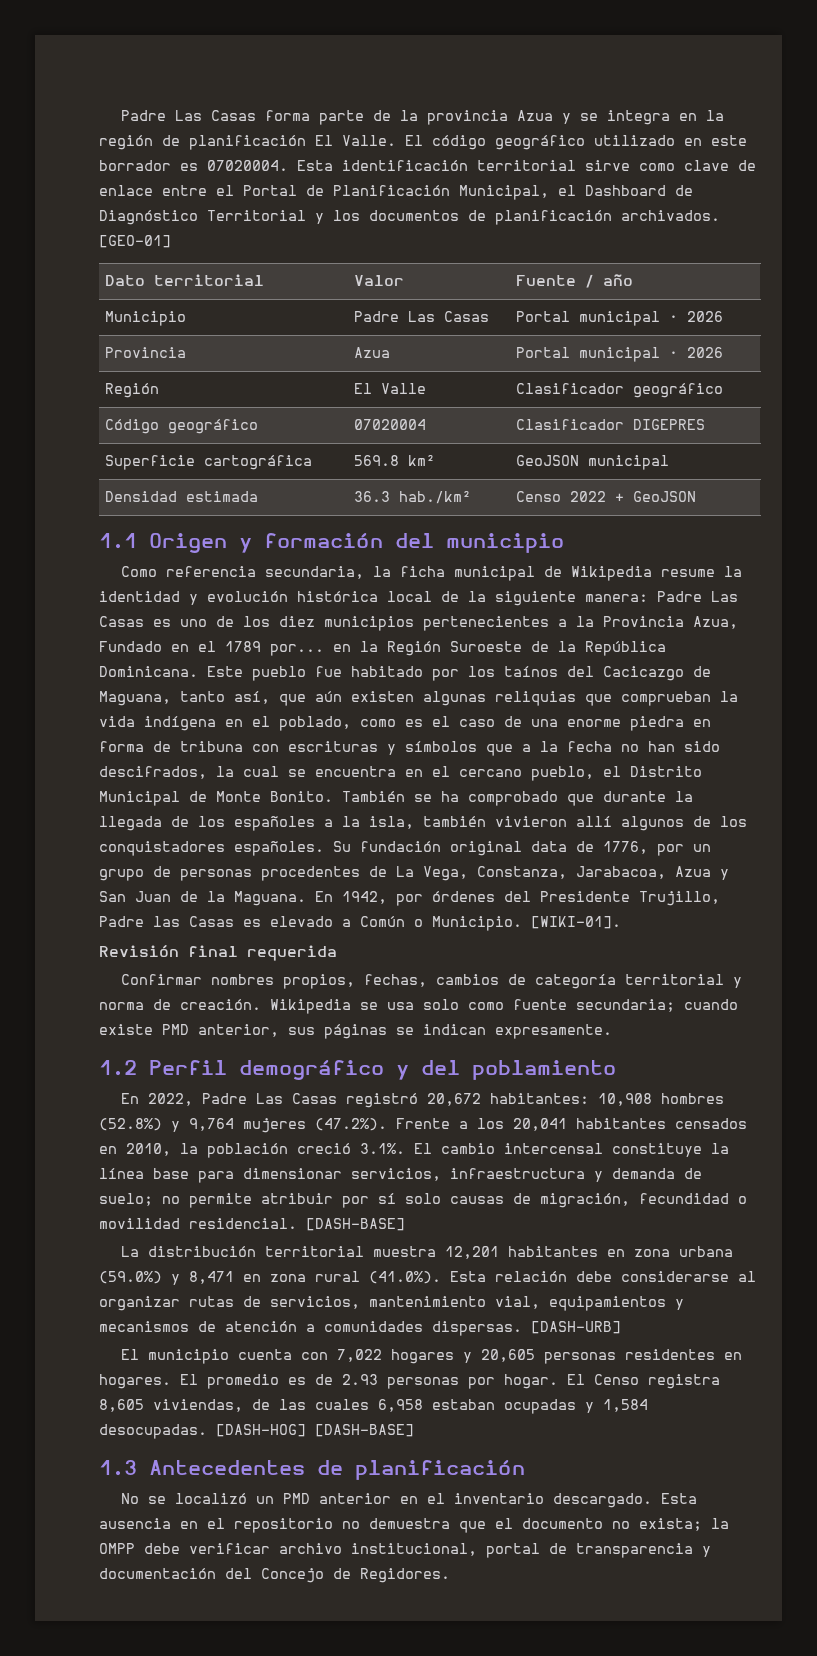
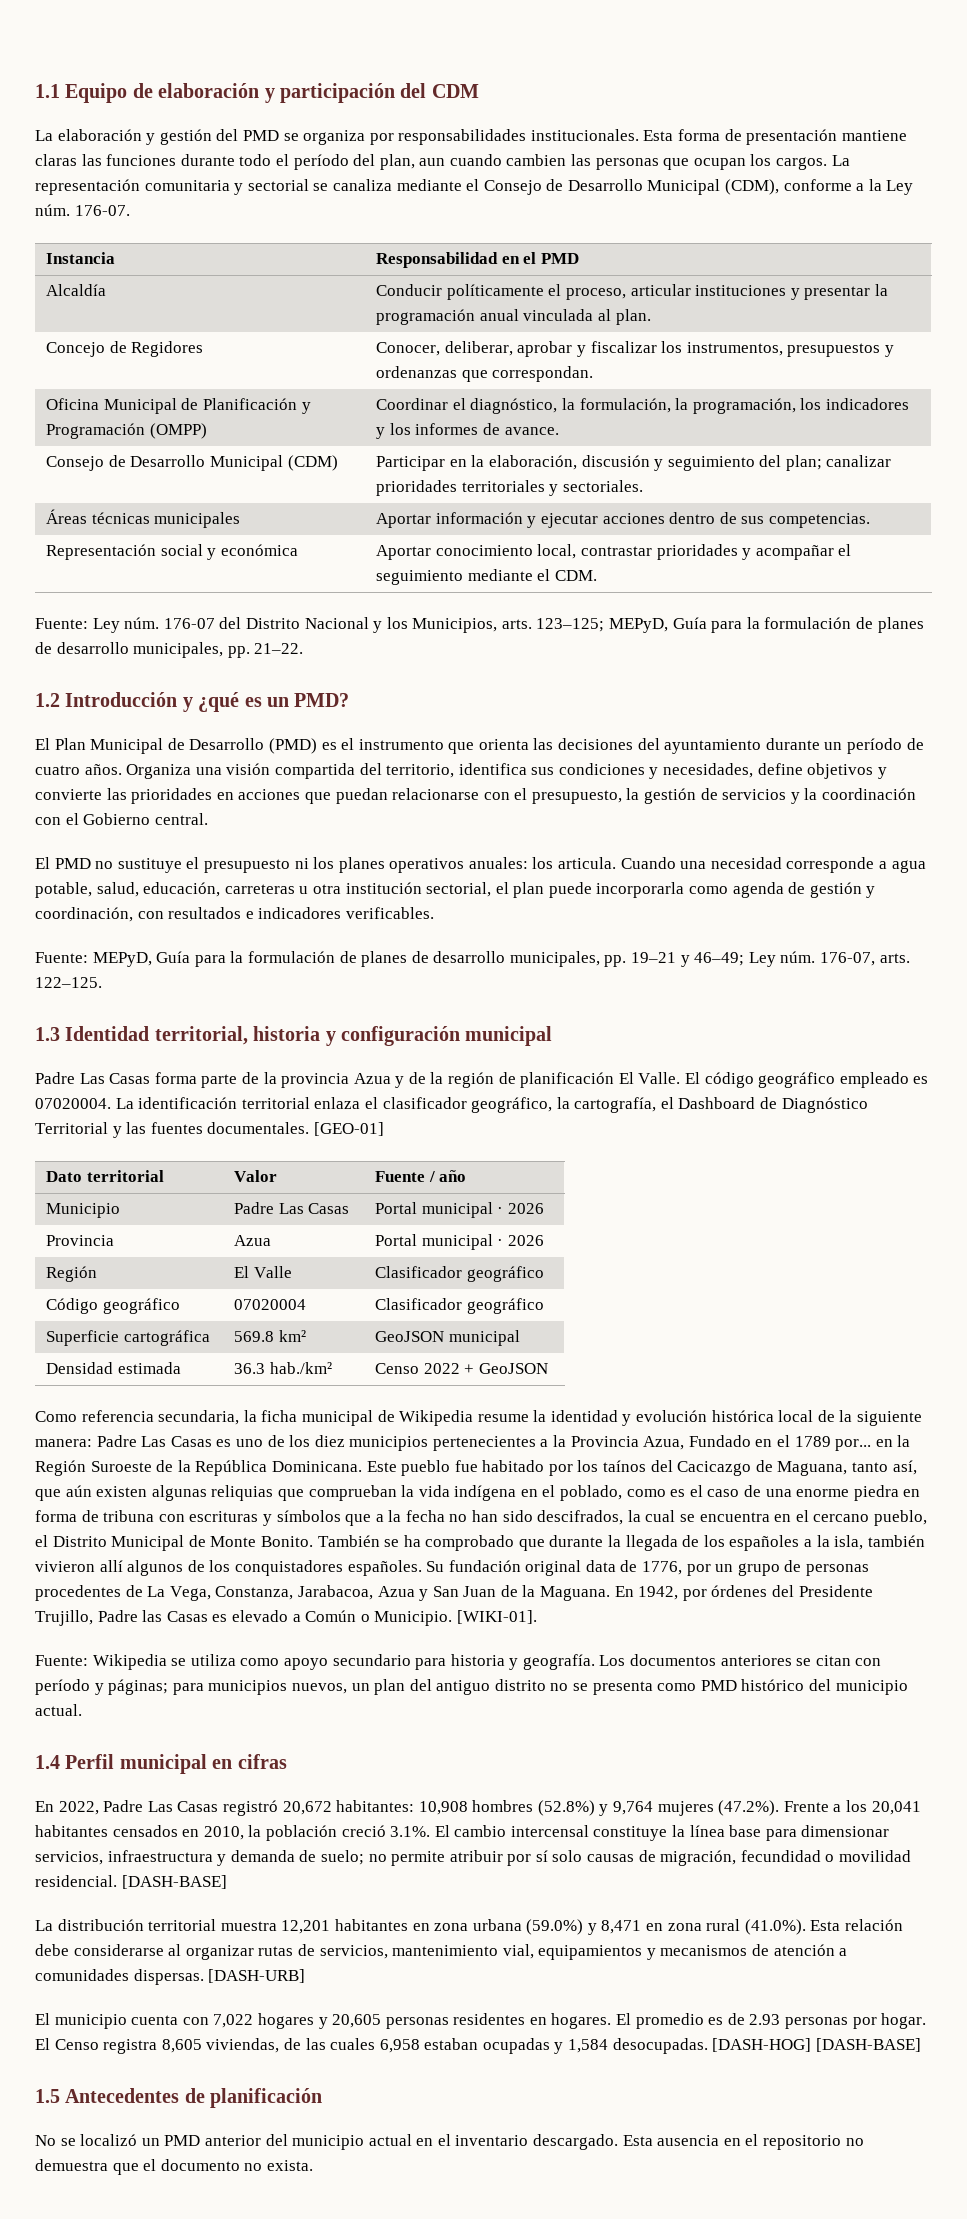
+ 1.1 Equipo de elaboración y participación del CDM
+ La elaboración y gestión del PMD se organiza por responsabilidades institucionales. Esta forma de presentación mantiene claras las funciones durante todo el período del plan, aun cuando cambien las personas que ocupan los cargos. La representación comunitaria y sectorial se canaliza mediante el Consejo de Desarrollo Municipal (CDM), conforme a la Ley núm. 176-07.
+ Instancia | Responsabilidad en el PMD
+ Alcaldía | Conducir políticamente el proceso, articular instituciones y presentar la programación anual vinculada al plan.
+ Concejo de Regidores | Conocer, deliberar, aprobar y fiscalizar los instrumentos, presupuestos y ordenanzas que correspondan.
+ Oficina Municipal de Planificación y Programación (OMPP) | Coordinar el diagnóstico, la formulación, la programación, los indicadores y los informes de avance.
+ Consejo de Desarrollo Municipal (CDM) | Participar en la elaboración, discusión y seguimiento del plan; canalizar prioridades territoriales y sectoriales.
+ Áreas técnicas municipales | Aportar información y ejecutar acciones dentro de sus competencias.
+ Representación social y económica | Aportar conocimiento local, contrastar prioridades y acompañar el seguimiento mediante el CDM.
+ Fuente: Ley núm. 176-07 del Distrito Nacional y los Municipios, arts. 123–125; MEPyD, Guía para la formulación de planes de desarrollo municipales, pp. 21–22.
+ 1.2 Introducción y ¿qué es un PMD?
+ El Plan Municipal de Desarrollo (PMD) es el instrumento que orienta las decisiones del ayuntamiento durante un período de cuatro años. Organiza una visión compartida del territorio, identifica sus condiciones y necesidades, define objetivos y convierte las prioridades en acciones que puedan relacionarse con el presupuesto, la gestión de servicios y la coordinación con el Gobierno central.
+ El PMD no sustituye el presupuesto ni los planes operativos anuales: los articula. Cuando una necesidad corresponde a agua potable, salud, educación, carreteras u otra institución sectorial, el plan puede incorporarla como agenda de gestión y coordinación, con resultados e indicadores verificables.
+ Fuente: MEPyD, Guía para la formulación de planes de desarrollo municipales, pp. 19–21 y 46–49; Ley núm. 176-07, arts. 122–125.
+ 1.3 Identidad territorial, historia y configuración municipal
- Padre Las Casas forma parte de la provincia Azua y se integra en la región de planificación El Valle.
+ Padre Las Casas forma parte de la provincia Azua y de la región de planificación El Valle.
- El código geográfico utilizado en este borrador es 07020004.
+ El código geográfico empleado es 07020004.
- Esta identificación territorial sirve como clave de enlace entre el Portal de Planificación Municipal, el Dashboard de Diagnóstico Territorial y los documentos de planificación archivados.
+ La identificación territorial enlaza el clasificador geográfico, la cartografía, el Dashboard de Diagnóstico Territorial y las fuentes documentales.
- Código geográfico | 07020004 | Clasificador DIGEPRES
+ Código geográfico | 07020004 | Clasificador geográfico
- 1.1 Origen y formación del municipio
- Revisión final requerida
- Confirmar nombres propios, fechas, cambios de categoría territorial y norma de creación. Wikipedia se usa solo como fuente secundaria; cuando existe PMD anterior, sus páginas se indican expresamente.
- 1.2 Perfil demográfico y del poblamiento
+ Fuente: Wikipedia se utiliza como apoyo secundario para historia y geografía. Los documentos anteriores se citan con período y páginas; para municipios nuevos, un plan del antiguo distrito no se presenta como PMD histórico del municipio actual.
+ 1.4 Perfil municipal en cifras
- 1.3 Antecedentes de planificación
+ 1.5 Antecedentes de planificación
- No se localizó un PMD anterior en el inventario descargado.
+ No se localizó un PMD anterior del municipio actual en el inventario descargado.
- Esta ausencia en el repositorio no demuestra que el documento no exista; la OMPP debe verificar archivo institucional, portal de transparencia y documentación del Concejo de Regidores.
+ Esta ausencia en el repositorio no demuestra que el documento no exista.

